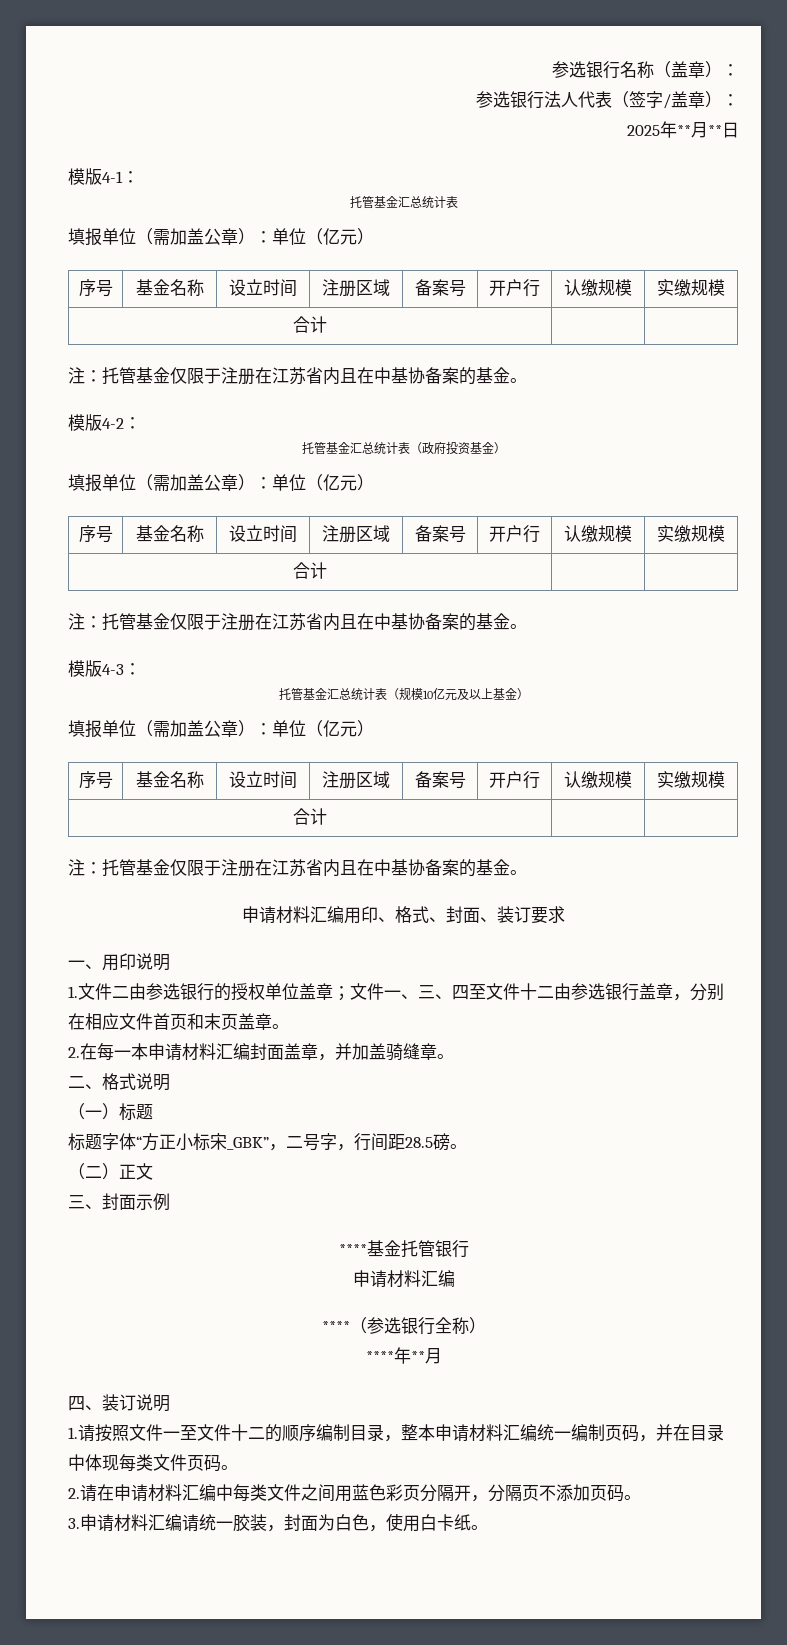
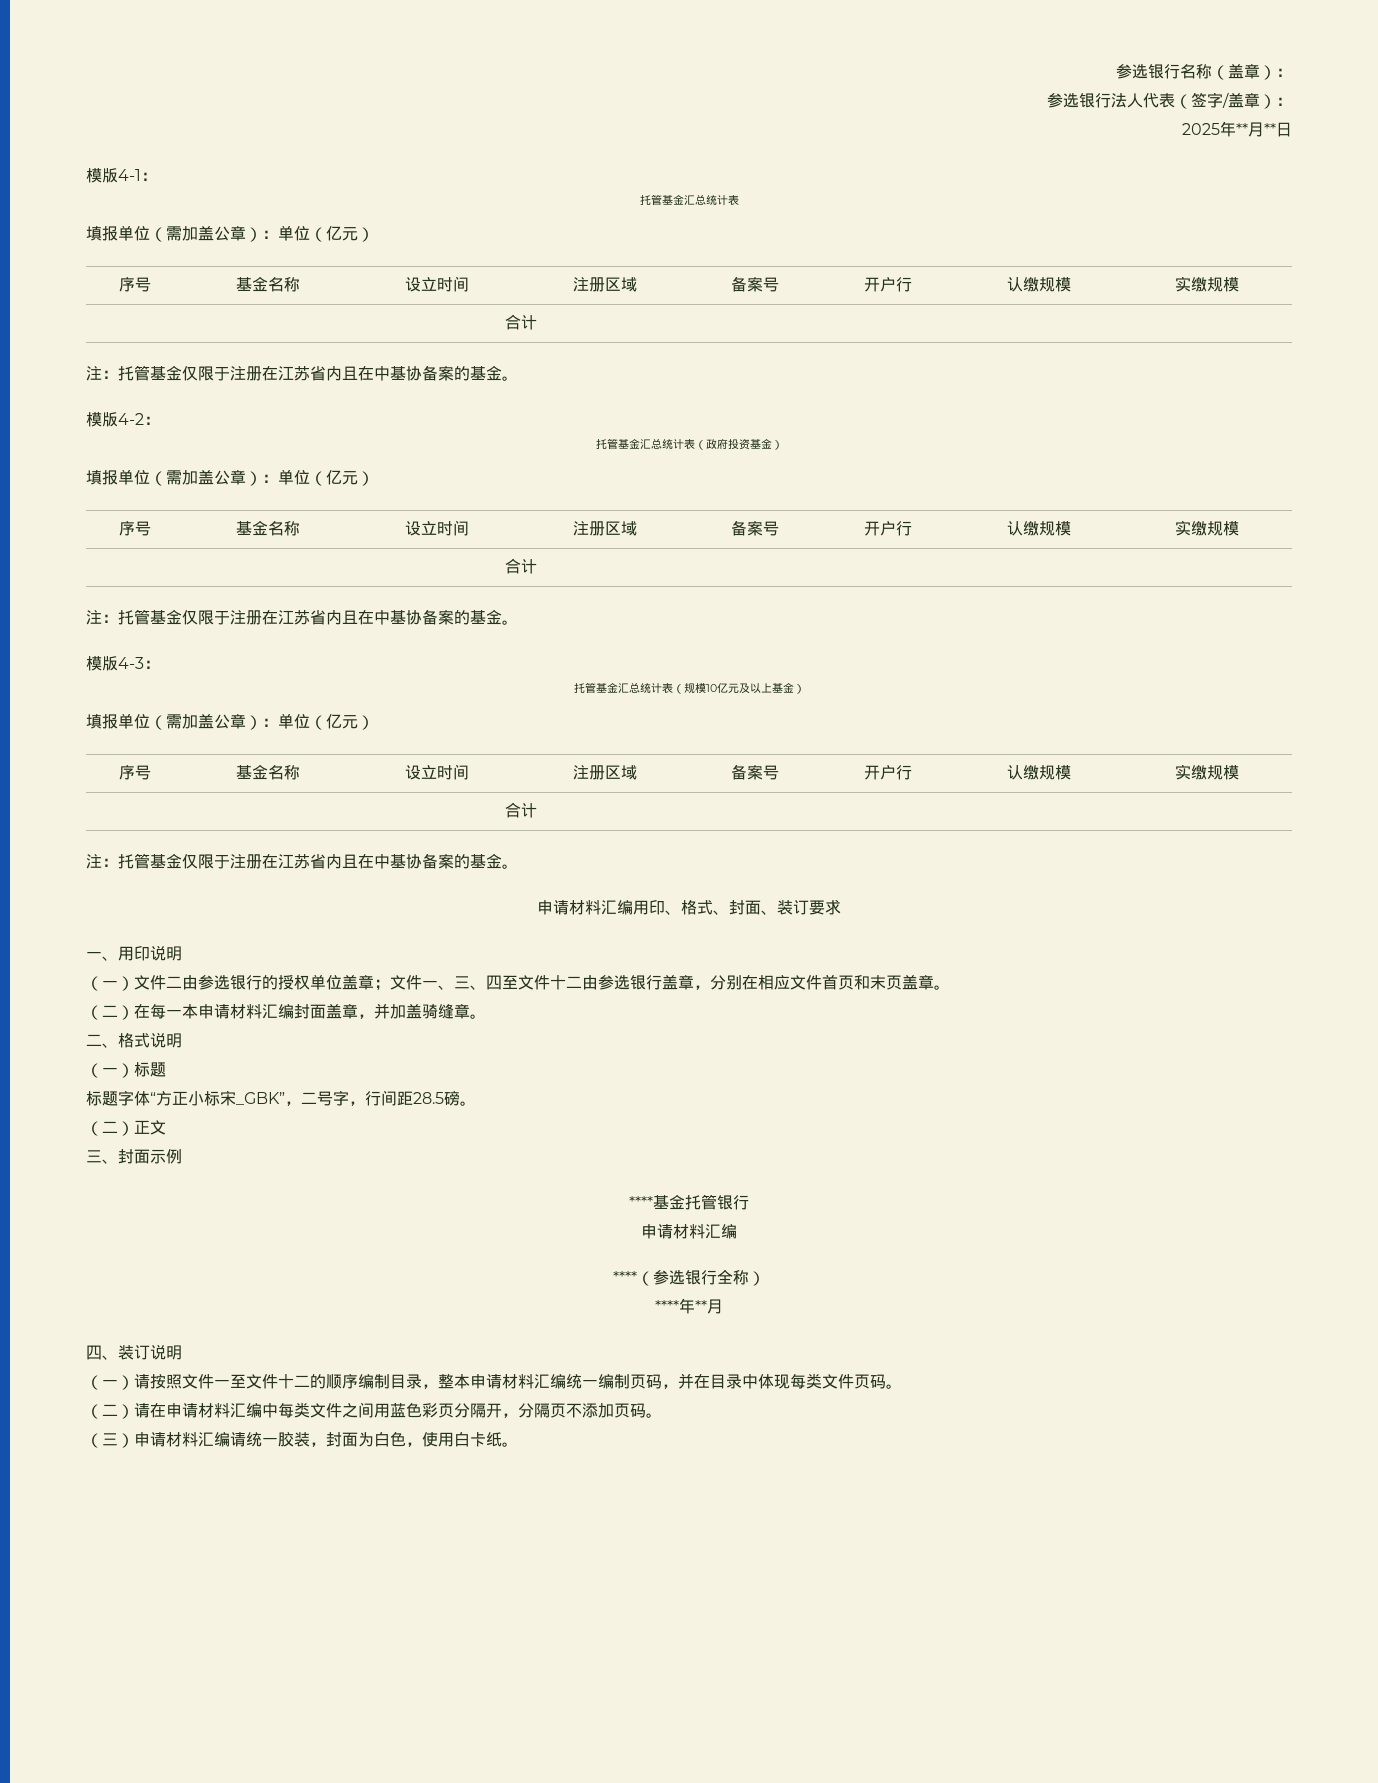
- 1.文件二由参选银行的授权单位盖章；文件一、三、四至文件十二由参选银行盖章，分别在相应文件首页和末页盖章。
+ （一）文件二由参选银行的授权单位盖章；文件一、三、四至文件十二由参选银行盖章，分别在相应文件首页和末页盖章。
- 2.在每一本申请材料汇编封面盖章，并加盖骑缝章。
+ （二）在每一本申请材料汇编封面盖章，并加盖骑缝章。
- 1.请按照文件一至文件十二的顺序编制目录，整本申请材料汇编统一编制页码，并在目录中体现每类文件页码。
+ （一）请按照文件一至文件十二的顺序编制目录，整本申请材料汇编统一编制页码，并在目录中体现每类文件页码。
- 2.请在申请材料汇编中每类文件之间用蓝色彩页分隔开，分隔页不添加页码。
+ （二）请在申请材料汇编中每类文件之间用蓝色彩页分隔开，分隔页不添加页码。
- 3.申请材料汇编请统一胶装，封面为白色，使用白卡纸。
+ （三）申请材料汇编请统一胶装，封面为白色，使用白卡纸。

